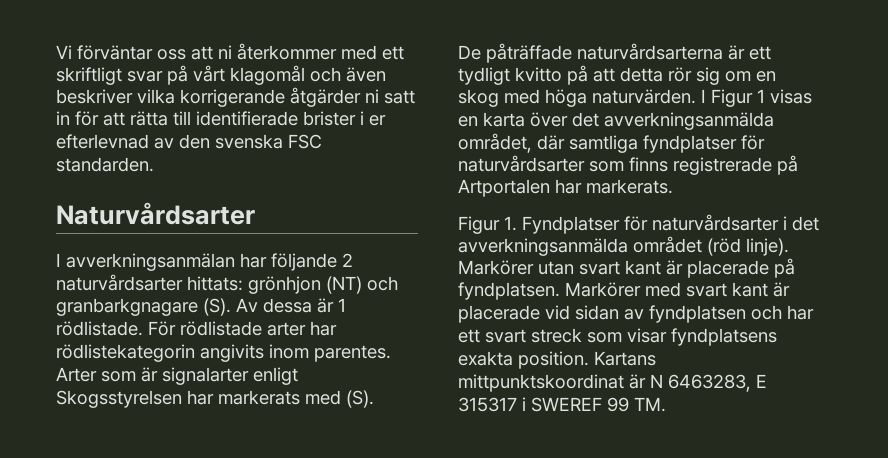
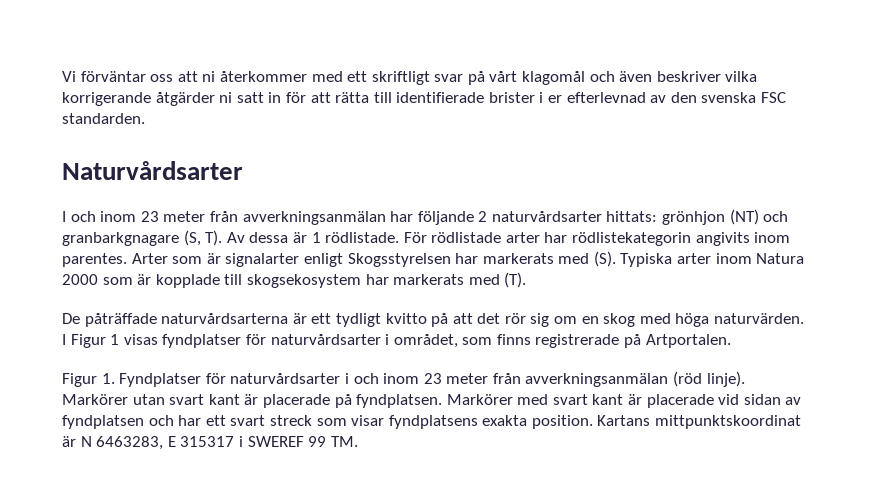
- I avverkningsanmälan har följande 2 naturvårdsarter hittats: grönhjon (NT) och granbarkgnagare (S). Av dessa är 1 rödlistade.
+ I och inom 23 meter från avverkningsanmälan har följande 2 naturvårdsarter hittats: grönhjon (NT) och granbarkgnagare (S, T). Av dessa är 1 rödlistade.
- Arter som är signalarter enligt Skogsstyrelsen har markerats med (S).
+ Arter som är signalarter enligt Skogsstyrelsen har markerats med (S). Typiska arter inom Natura 2000 som är kopplade till skogsekosystem har markerats med (T).
- De påträffade naturvårdsarterna är ett tydligt kvitto på att detta rör sig om en skog med höga naturvärden.
+ De påträffade naturvårdsarterna är ett tydligt kvitto på att det rör sig om en skog med höga naturvärden.
- I Figur 1 visas en karta över det avverkningsanmälda området, där samtliga fyndplatser för naturvårdsarter som finns registrerade på Artportalen har markerats.
+ I Figur 1 visas fyndplatser för naturvårdsarter i området, som finns registrerade på Artportalen.
- Figur 1. Fyndplatser för naturvårdsarter i det avverkningsanmälda området (röd linje).
+ Figur 1. Fyndplatser för naturvårdsarter i och inom 23 meter från avverkningsanmälan (röd linje).

